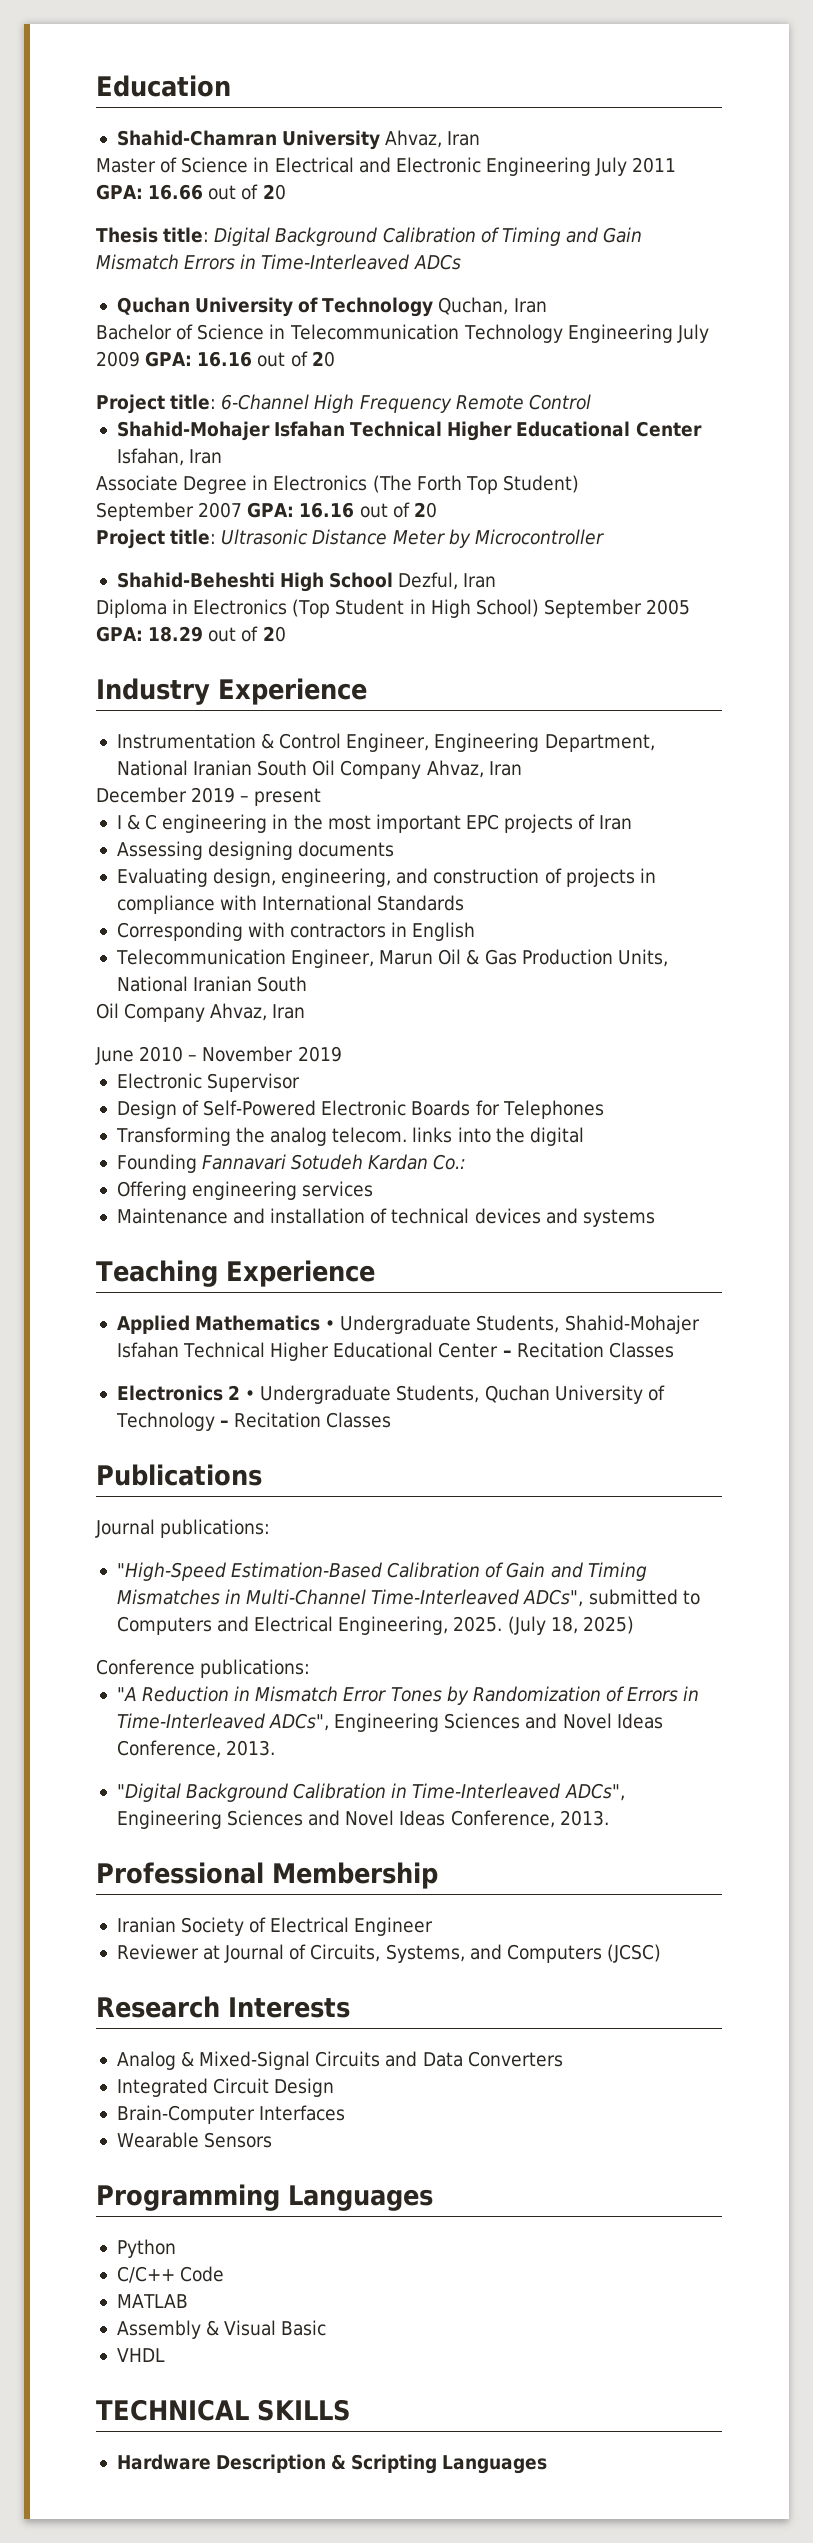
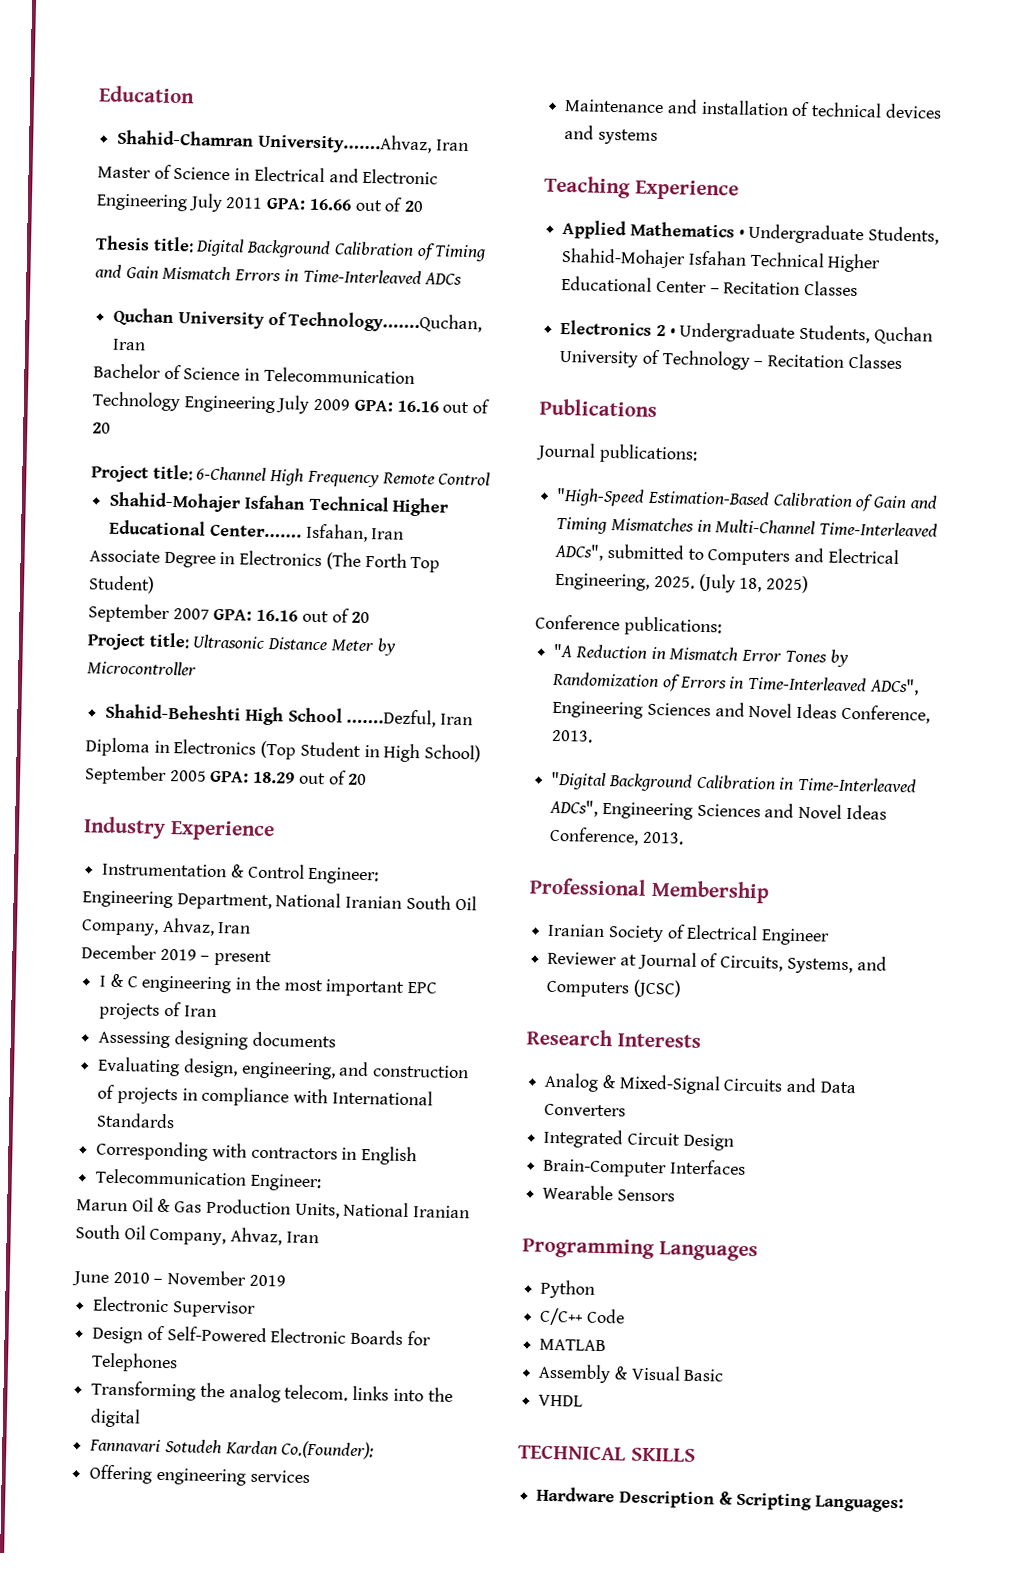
- Shahid-Chamran University Ahvaz, Iran
+ Shahid-Chamran University…….Ahvaz, Iran
- Quchan University of Technology Quchan, Iran
+ Quchan University of Technology…….Quchan, Iran
- Shahid-Mohajer Isfahan Technical Higher Educational Center Isfahan, Iran
+ Shahid-Mohajer Isfahan Technical Higher Educational Center……. Isfahan, Iran
- Shahid-Beheshti High School Dezful, Iran
+ Shahid-Beheshti High School …….Dezful, Iran
- Instrumentation & Control Engineer, Engineering Department, National Iranian South Oil Company Ahvaz, Iran
+ Instrumentation & Control Engineer:
+ Engineering Department, National Iranian South Oil Company, Ahvaz, Iran
- Telecommunication Engineer, Marun Oil & Gas Production Units, National Iranian South
- Oil Company Ahvaz, Iran
+ Telecommunication Engineer:
+ Marun Oil & Gas Production Units, National Iranian South Oil Company, Ahvaz, Iran
- Founding Fannavari Sotudeh Kardan Co.:
+ Fannavari Sotudeh Kardan Co.(Founder):
- Hardware Description & Scripting Languages
+ Hardware Description & Scripting Languages:

